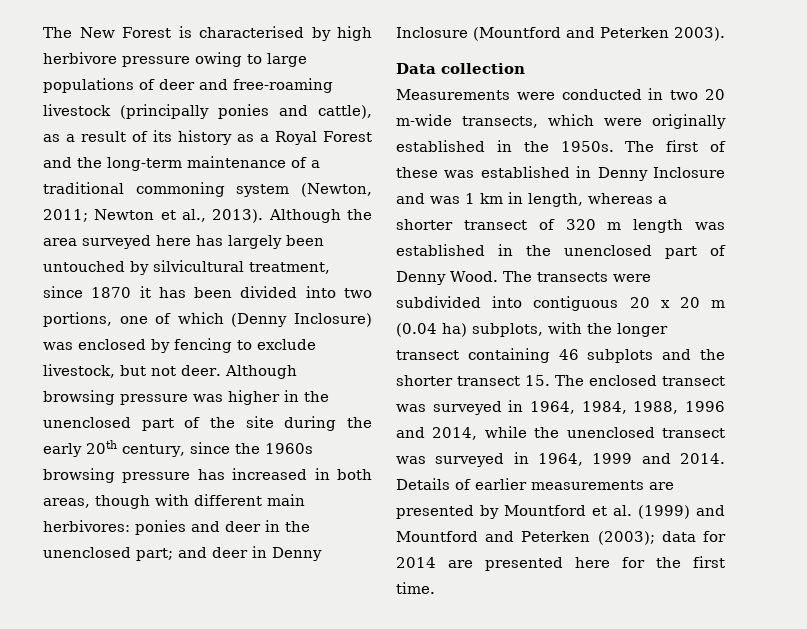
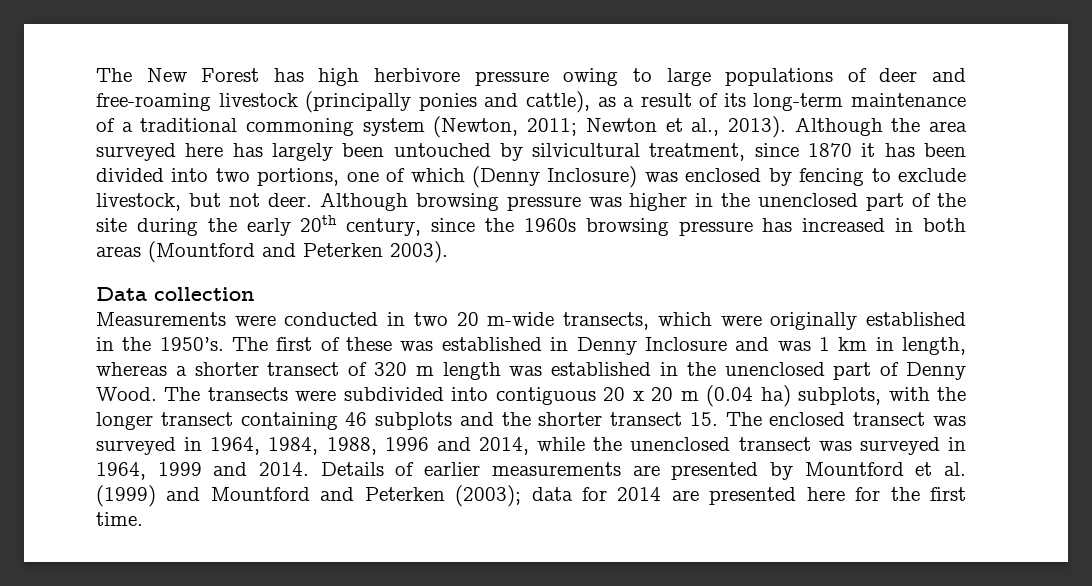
- The New Forest is characterised by high herbivore pressure owing to large populations of deer and free-roaming livestock (principally ponies and cattle), as a result of its history as a Royal Forest and the long-term maintenance of a traditional commoning system (Newton, 2011; Newton et al., 2013).
+ The New Forest has high herbivore pressure owing to large populations of deer and free-roaming livestock (principally ponies and cattle), as a result of its long-term maintenance of a traditional commoning system (Newton, 2011; Newton et al., 2013).
- Although browsing pressure was higher in the unenclosed part of the site during the early 20th century, since the 1960s browsing pressure has increased in both areas, though with different main herbivores: ponies and deer in the unenclosed part; and deer in Denny Inclosure (Mountford and Peterken 2003).
+ Although browsing pressure was higher in the unenclosed part of the site during the early 20th century, since the 1960s browsing pressure has increased in both areas (Mountford and Peterken 2003).
- Measurements were conducted in two 20 m-wide transects, which were originally established in the 1950s.
+ Measurements were conducted in two 20 m-wide transects, which were originally established in the 1950’s.

